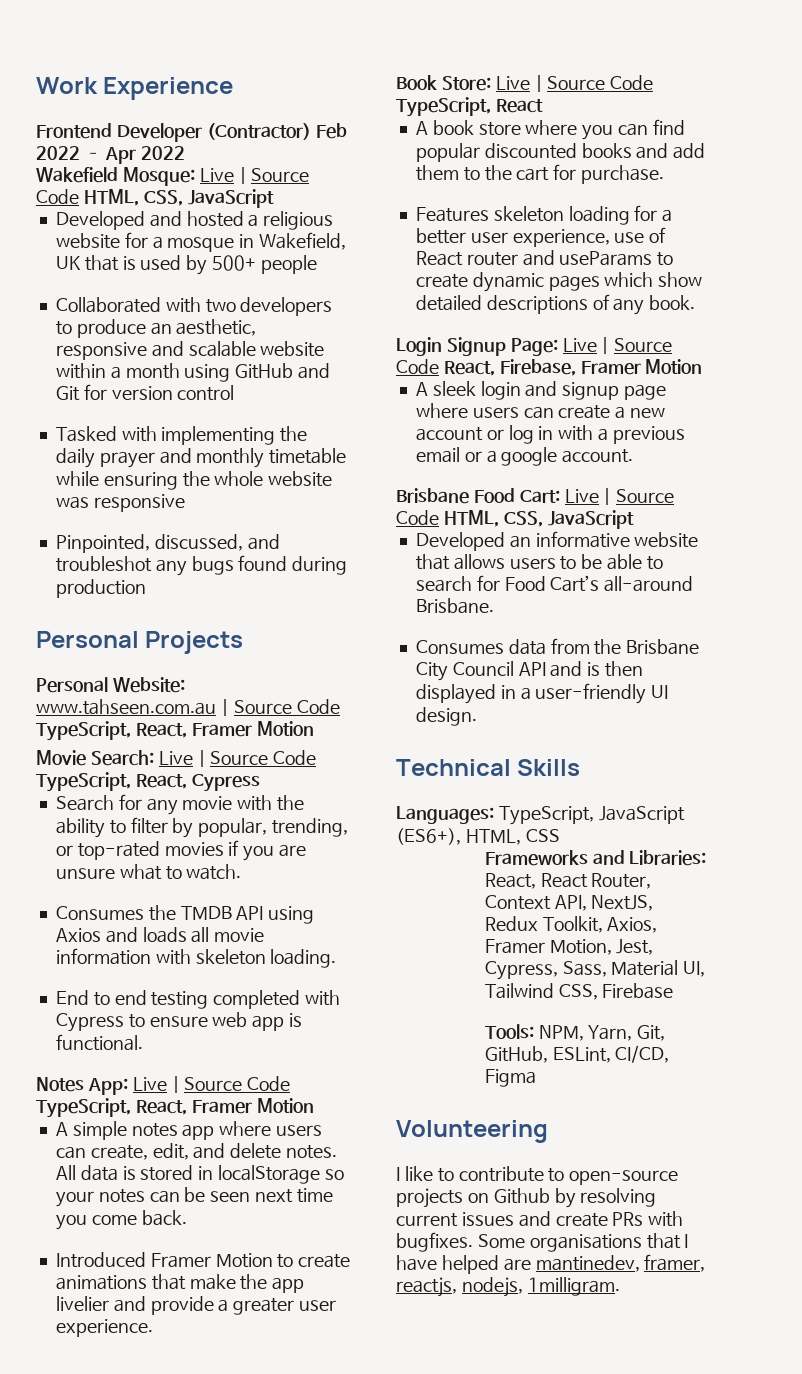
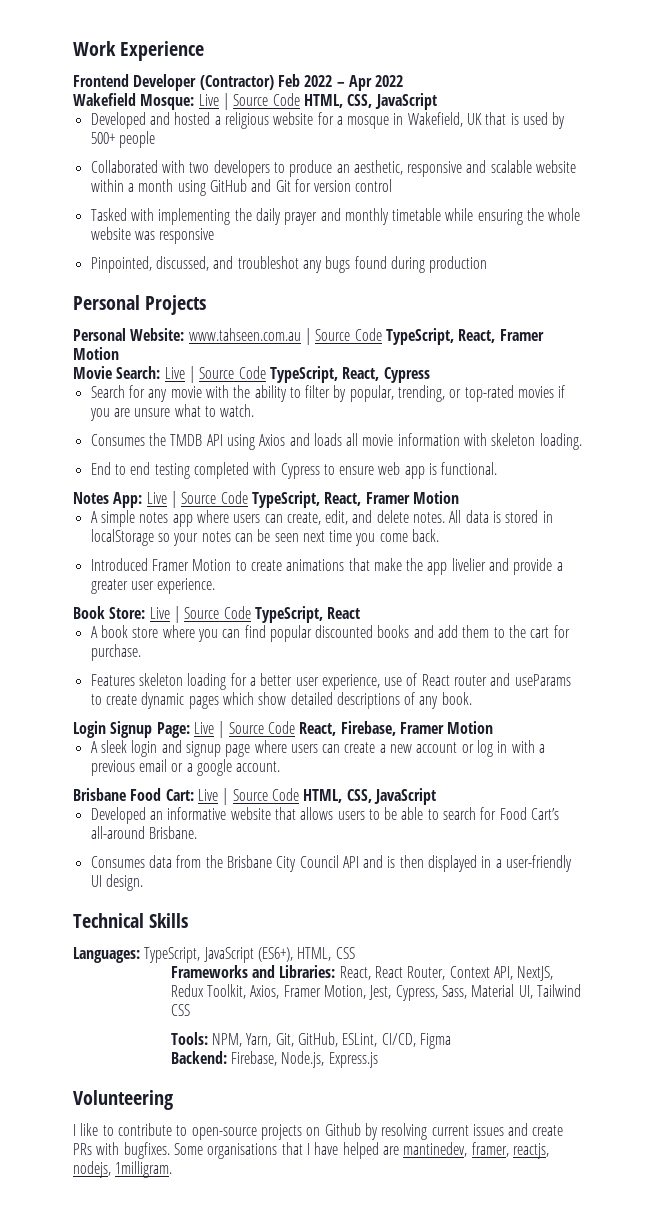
- Frameworks and Libraries: React, React Router, Context API, NextJS, Redux Toolkit, Axios, Framer Motion, Jest, Cypress, Sass, Material UI, Tailwind CSS, Firebase
+ Frameworks and Libraries: React, React Router, Context API, NextJS, Redux Toolkit, Axios, Framer Motion, Jest, Cypress, Sass, Material UI, Tailwind CSS
+ Backend: Firebase, Node.js, Express.js

